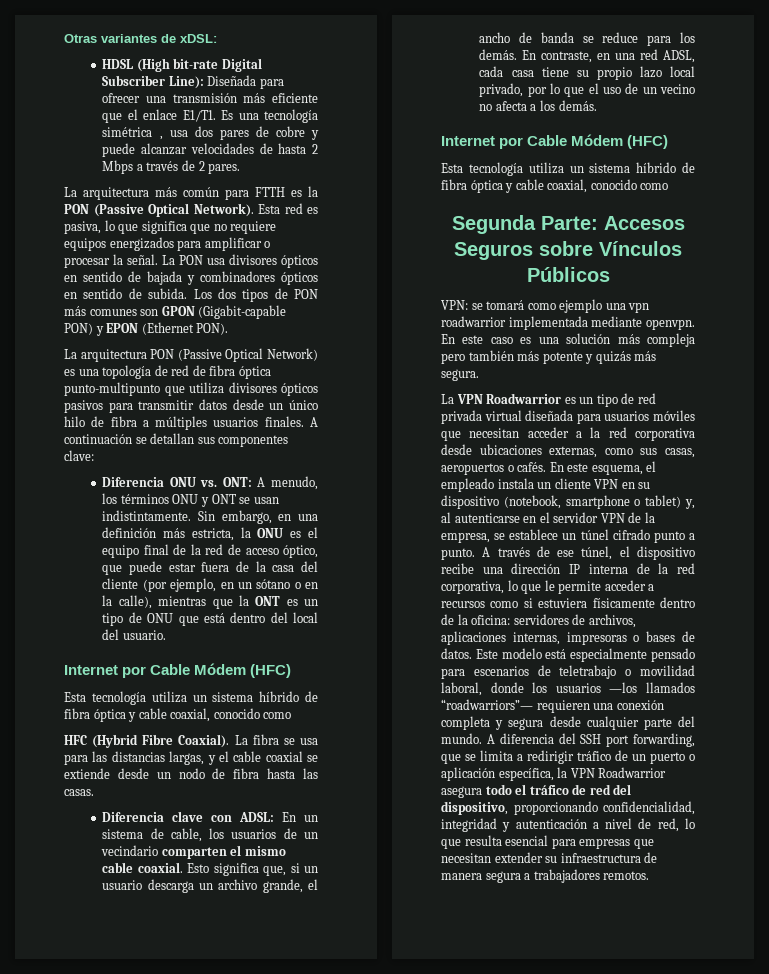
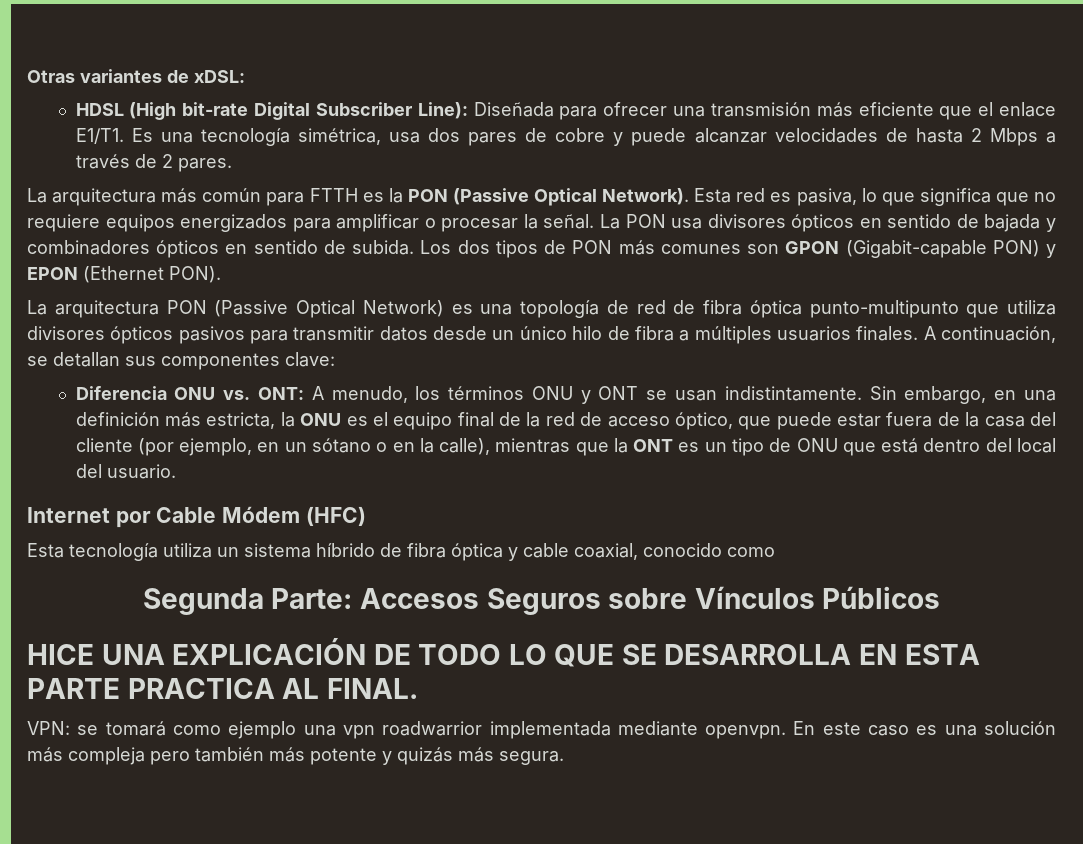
- Es una tecnología simétrica , usa dos pares de cobre y puede alcanzar velocidades de hasta 2 Mbps a través de 2 pares.
+ Es una tecnología simétrica, usa dos pares de cobre y puede alcanzar velocidades de hasta 2 Mbps a través de 2 pares.
- A continuación se detallan sus componentes clave:
+ A continuación, se detallan sus componentes clave:
- HFC (Hybrid Fibre Coaxial). La fibra se usa para las distancias largas, y el cable coaxial se extiende desde un nodo de fibra hasta las casas.
- Diferencia clave con ADSL: En un sistema de cable, los usuarios de un vecindario comparten el mismo cable coaxial. Esto significa que, si un usuario descarga un archivo grande, el ancho de banda se reduce para los demás. En contraste, en una red ADSL, cada casa tiene su propio lazo local privado, por lo que el uso de un vecino no afecta a los demás.
- Internet por Cable Módem (HFC)
- Esta tecnología utiliza un sistema híbrido de fibra óptica y cable coaxial, conocido como
+ HICE UNA EXPLICACIÓN DE TODO LO QUE SE DESARROLLA EN ESTA PARTE PRACTICA AL FINAL.
- La VPN Roadwarrior es un tipo de red privada virtual diseñada para usuarios móviles que necesitan acceder a la red corporativa desde ubicaciones externas, como sus casas, aeropuertos o cafés. En este esquema, el empleado instala un cliente VPN en su dispositivo (notebook, smartphone o tablet) y, al autenticarse en el servidor VPN de la empresa, se establece un túnel cifrado punto a punto. A través de ese túnel, el dispositivo recibe una dirección IP interna de la red corporativa, lo que le permite acceder a recursos como si estuviera físicamente dentro de la oficina: servidores de archivos, aplicaciones internas, impresoras o bases de datos. Este modelo está especialmente pensado para escenarios de teletrabajo o movilidad laboral, donde los usuarios —los llamados “roadwarriors”— requieren una conexión completa y segura desde cualquier parte del mundo. A diferencia del SSH port forwarding, que se limita a redirigir tráfico de un puerto o aplicación específica, la VPN Roadwarrior asegura todo el tráfico de red del dispositivo, proporcionando confidencialidad, integridad y autenticación a nivel de red, lo que resulta esencial para empresas que necesitan extender su infraestructura de manera segura a trabajadores remotos.

